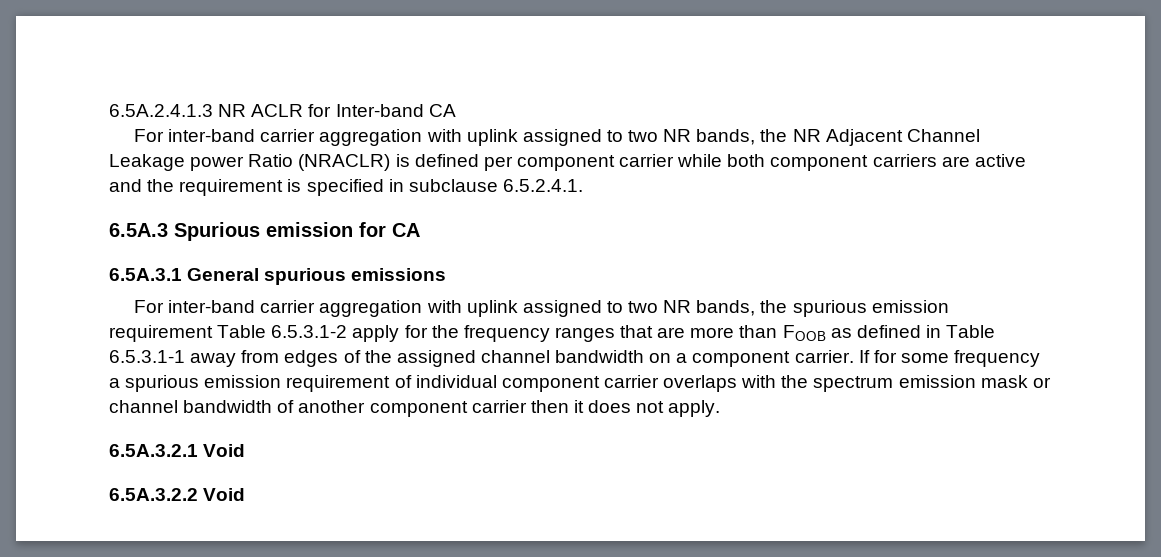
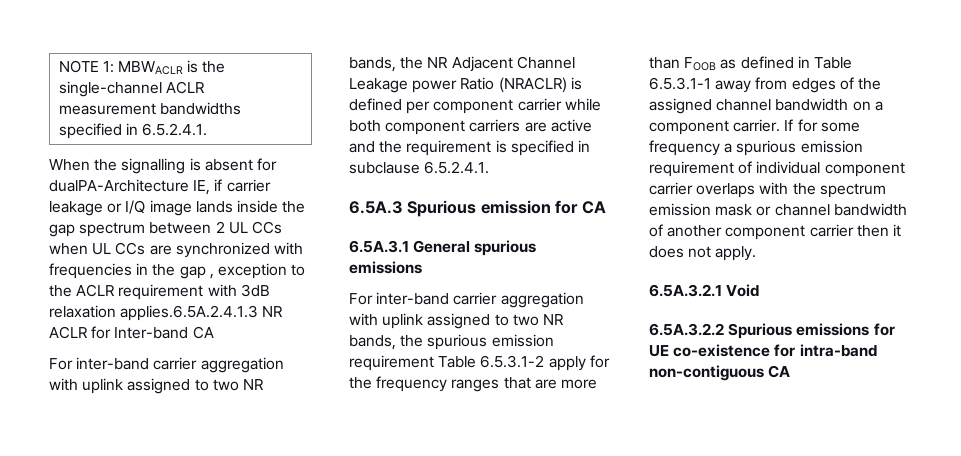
- 6.5A.2.4.1.3 NR ACLR for Inter-band CA
+ NOTE 1: MBWACLR is the single-channel ACLR measurement bandwidths specified in 6.5.2.4.1.
+ When the signalling is absent for dualPA-Architecture IE, if carrier leakage or I/Q image lands inside the gap spectrum between 2 UL CCs when UL CCs are synchronized with frequencies in the gap , exception to the ACLR requirement with 3dB relaxation applies.6.5A.2.4.1.3 NR ACLR for Inter-band CA
- 6.5A.3.2.2 Void
+ 6.5A.3.2.2 Spurious emissions for UE co-existence for intra-band non-contiguous CA

